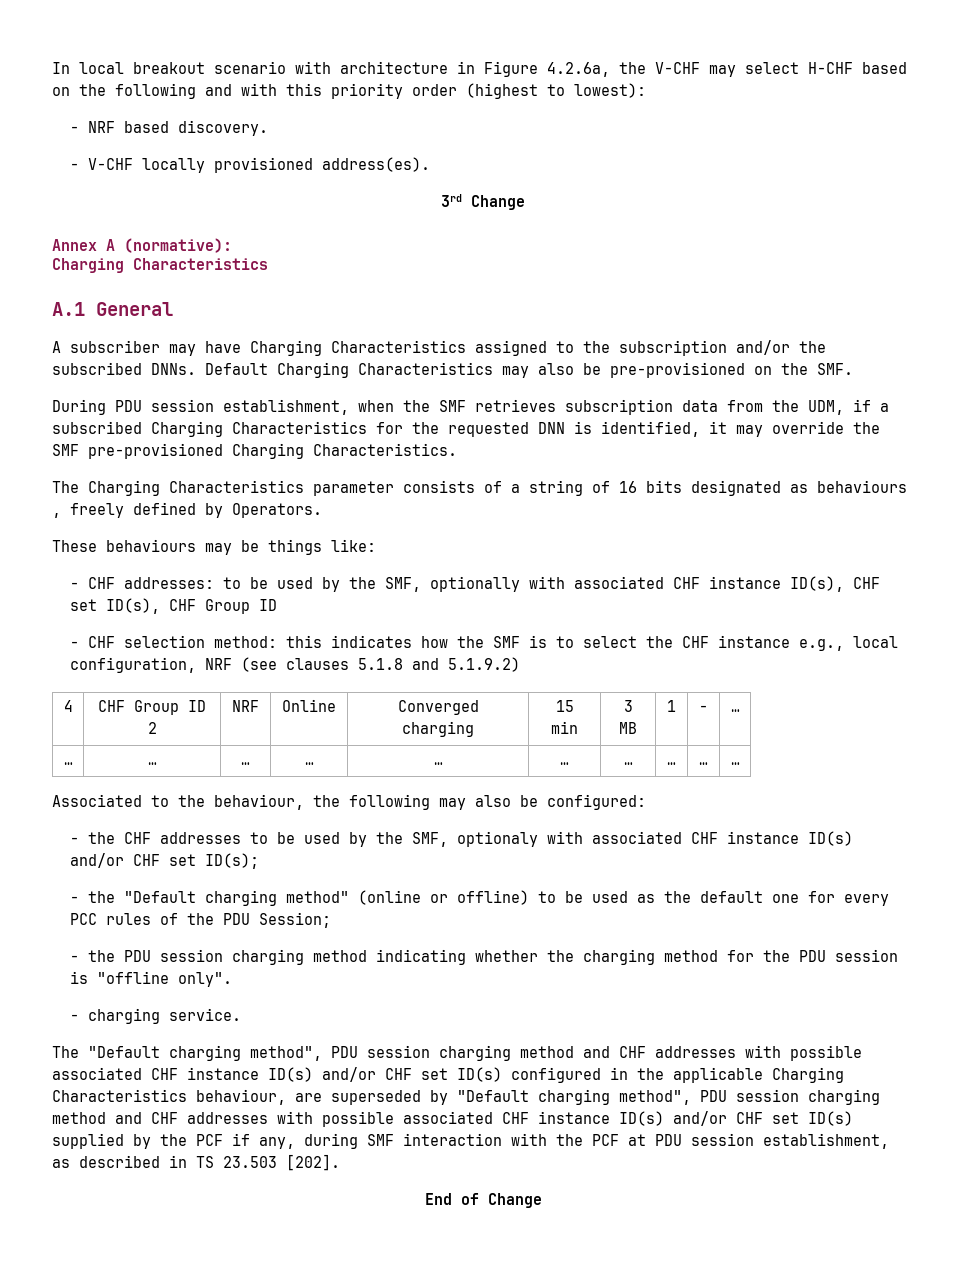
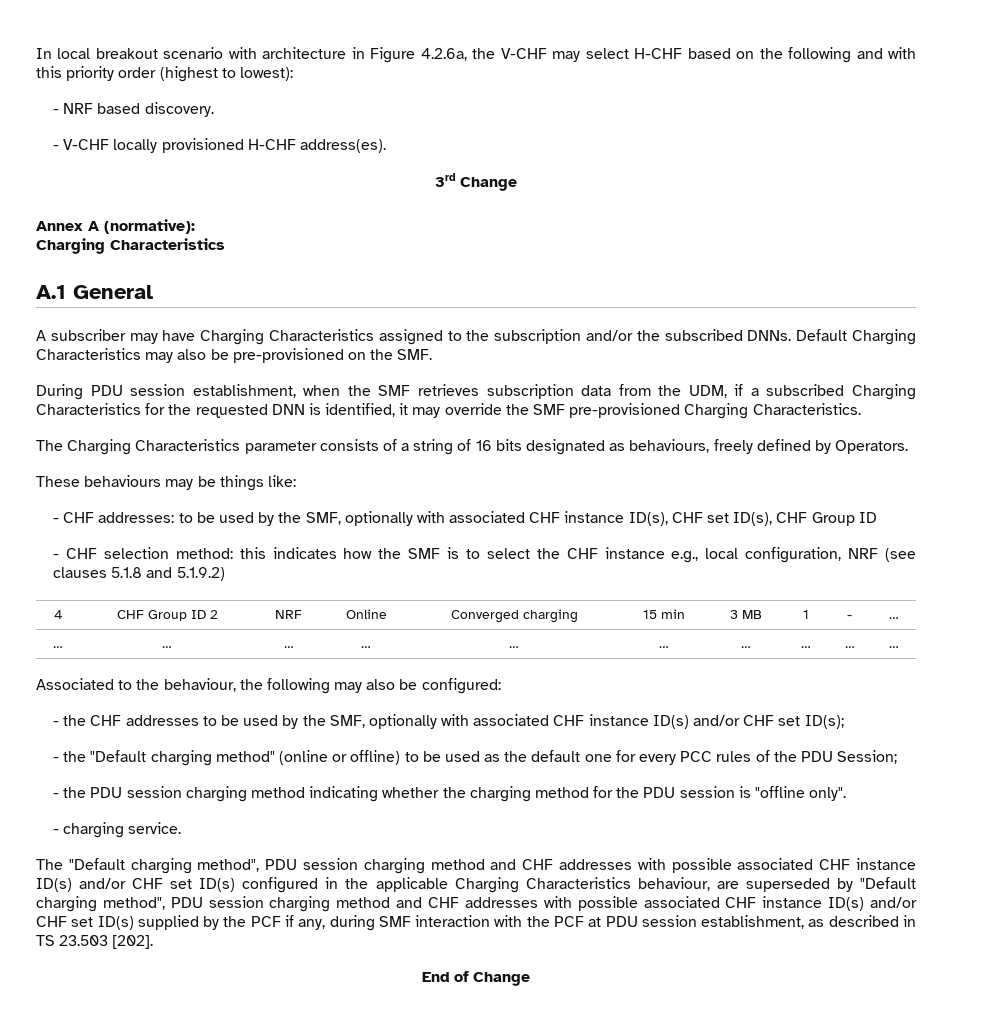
- - V-CHF locally provisioned address(es).
+ - V-CHF locally provisioned H-CHF address(es).
- The Charging Characteristics parameter consists of a string of 16 bits designated as behaviours , freely defined by Operators.
+ The Charging Characteristics parameter consists of a string of 16 bits designated as behaviours, freely defined by Operators.
- - the CHF addresses to be used by the SMF, optionaly with associated CHF instance ID(s) and/or CHF set ID(s);
+ - the CHF addresses to be used by the SMF, optionally with associated CHF instance ID(s) and/or CHF set ID(s);

